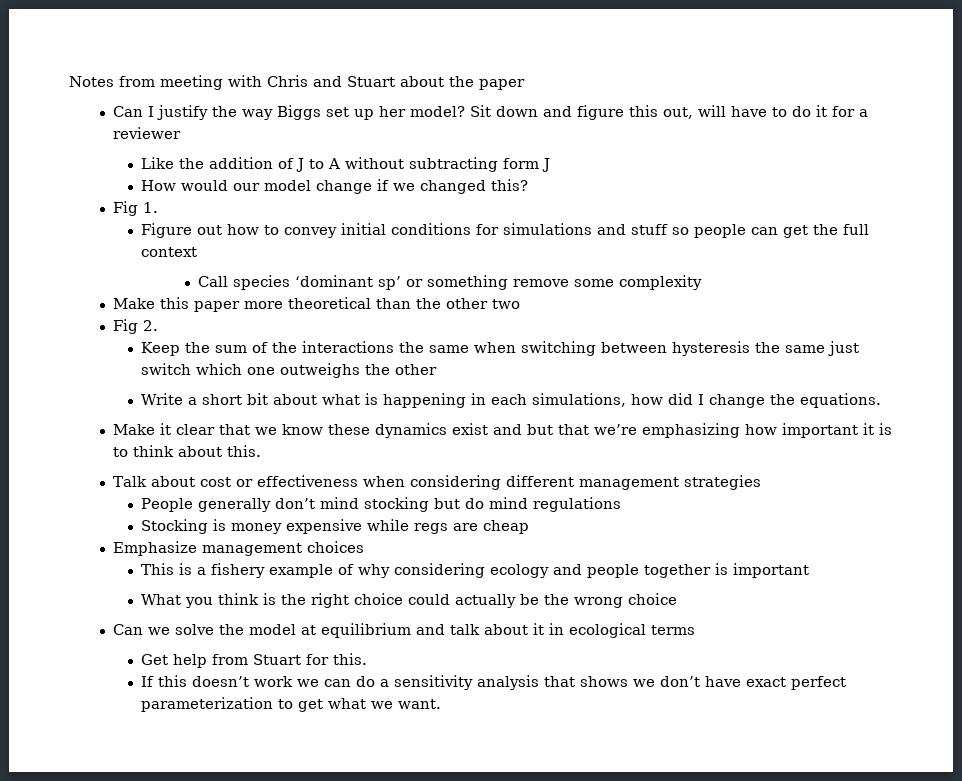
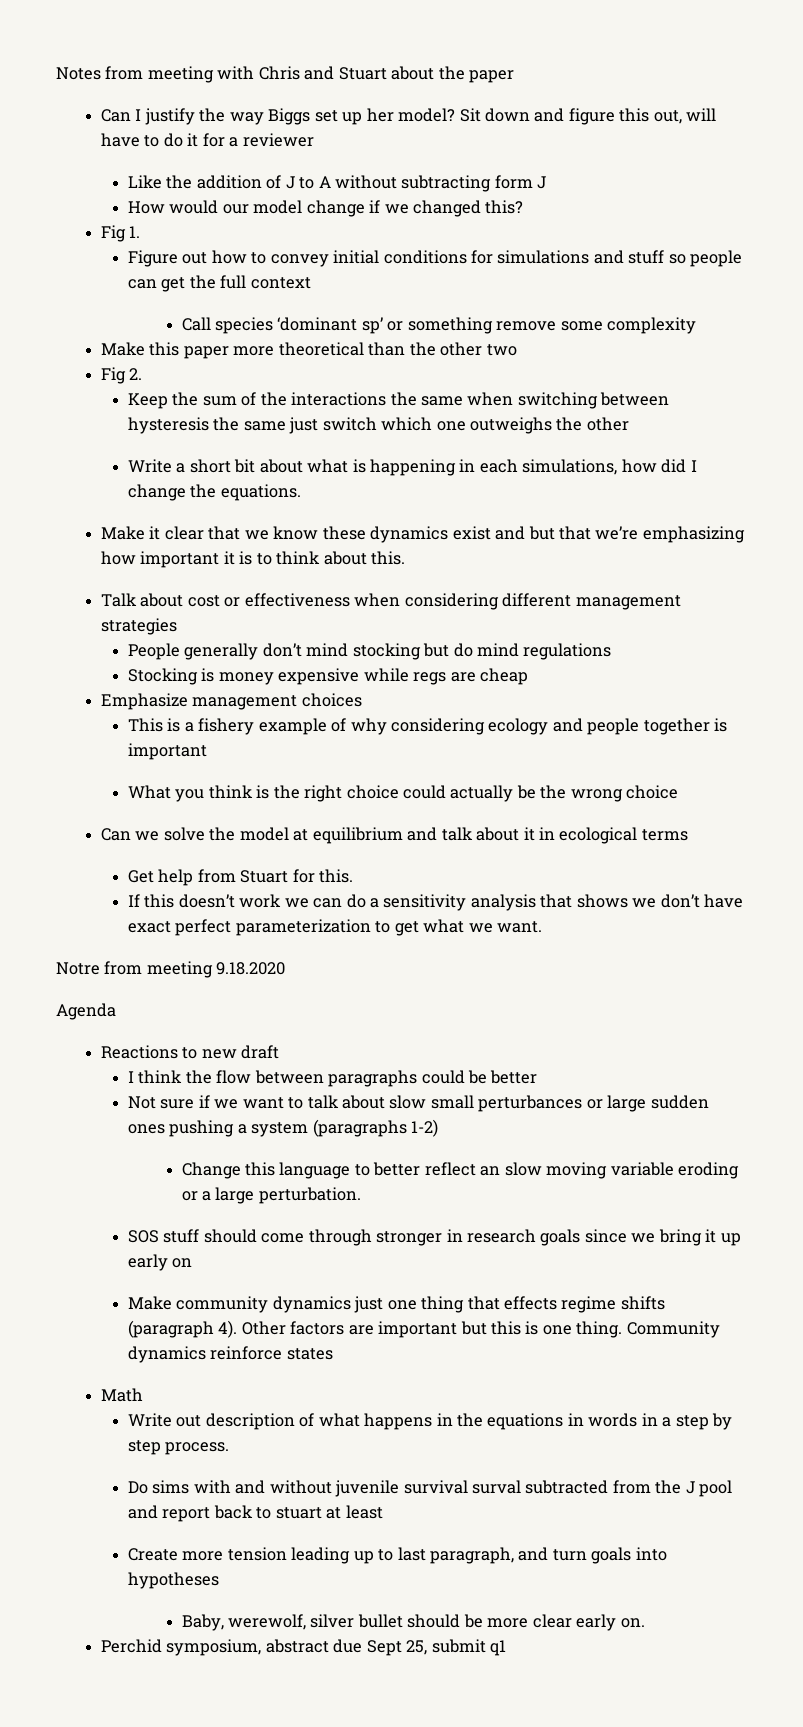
+ Notre from meeting 9.18.2020
+ Agenda
+ Reactions to new draft
+ I think the flow between paragraphs could be better
+ Not sure if we want to talk about slow small perturbances or large sudden ones pushing a system (paragraphs 1-2)
+ Change this language to better reflect an slow moving variable eroding or a large perturbation.
+ SOS stuff should come through stronger in research goals since we bring it up early on
+ Make community dynamics just one thing that effects regime shifts (paragraph 4). Other factors are important but this is one thing. Community dynamics reinforce states
+ Math
+ Write out description of what happens in the equations in words in a step by step process.
+ Do sims with and without juvenile survival surval subtracted from the J pool and report back to stuart at least
+ Create more tension leading up to last paragraph, and turn goals into hypotheses
+ Baby, werewolf, silver bullet should be more clear early on.
+ Perchid symposium, abstract due Sept 25, submit q1

